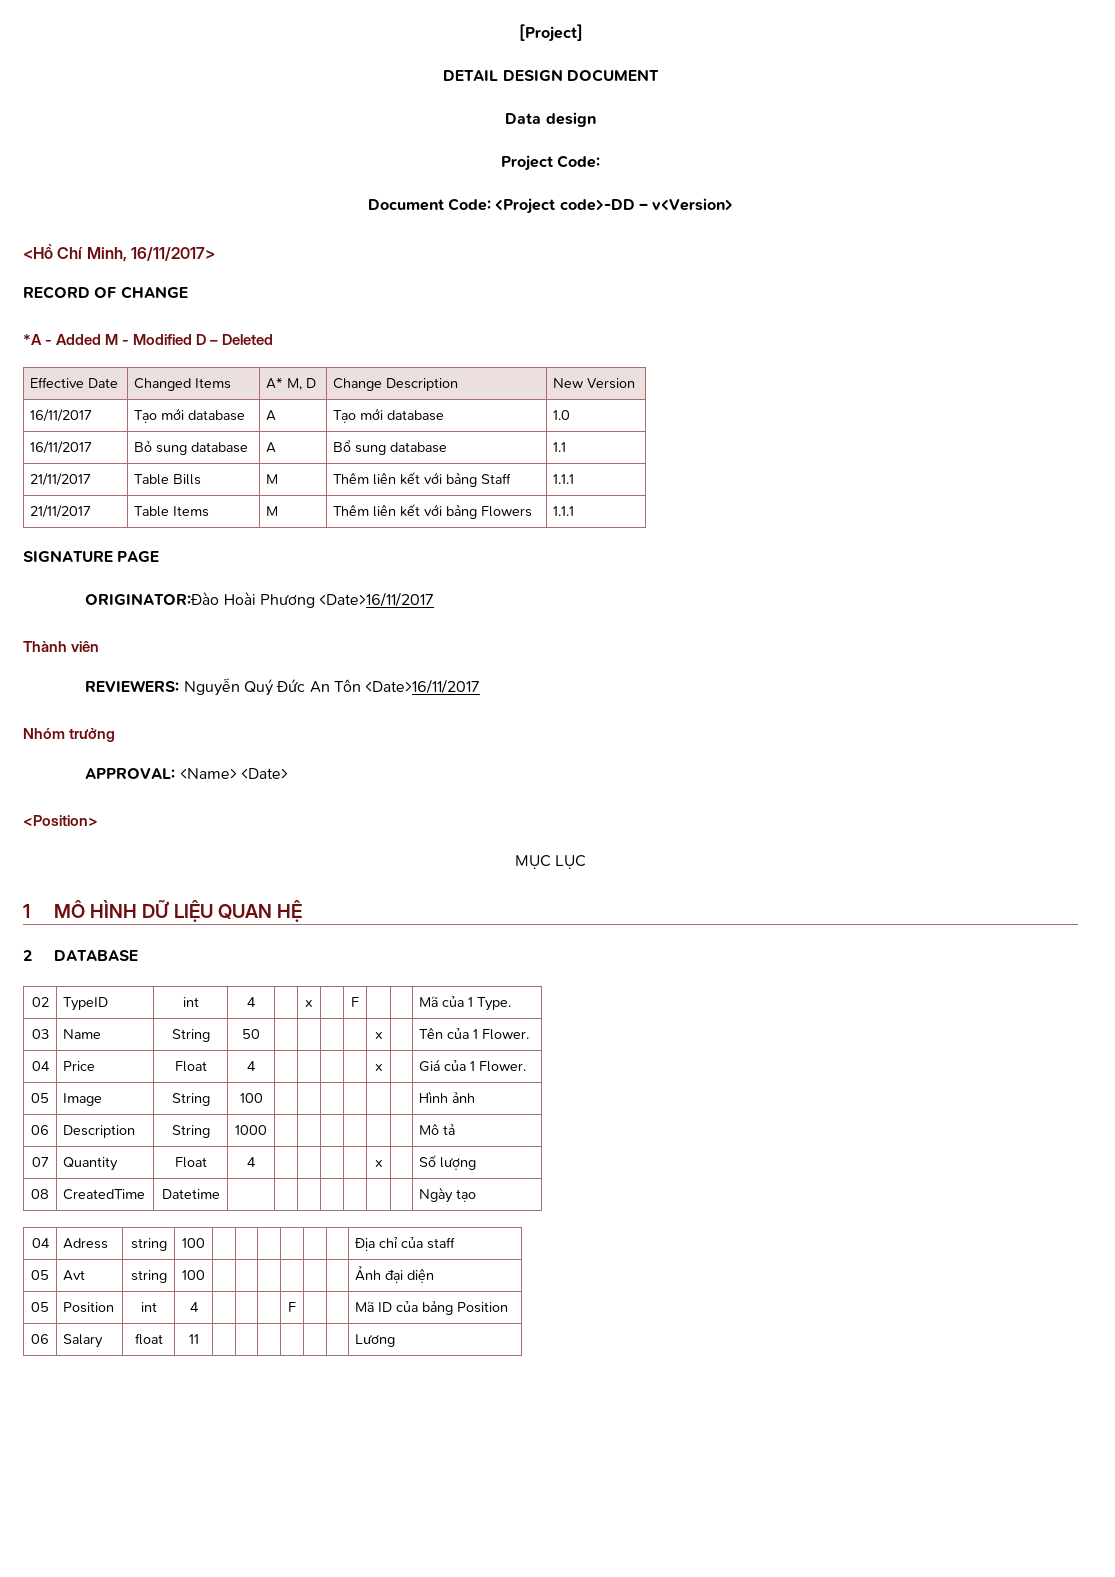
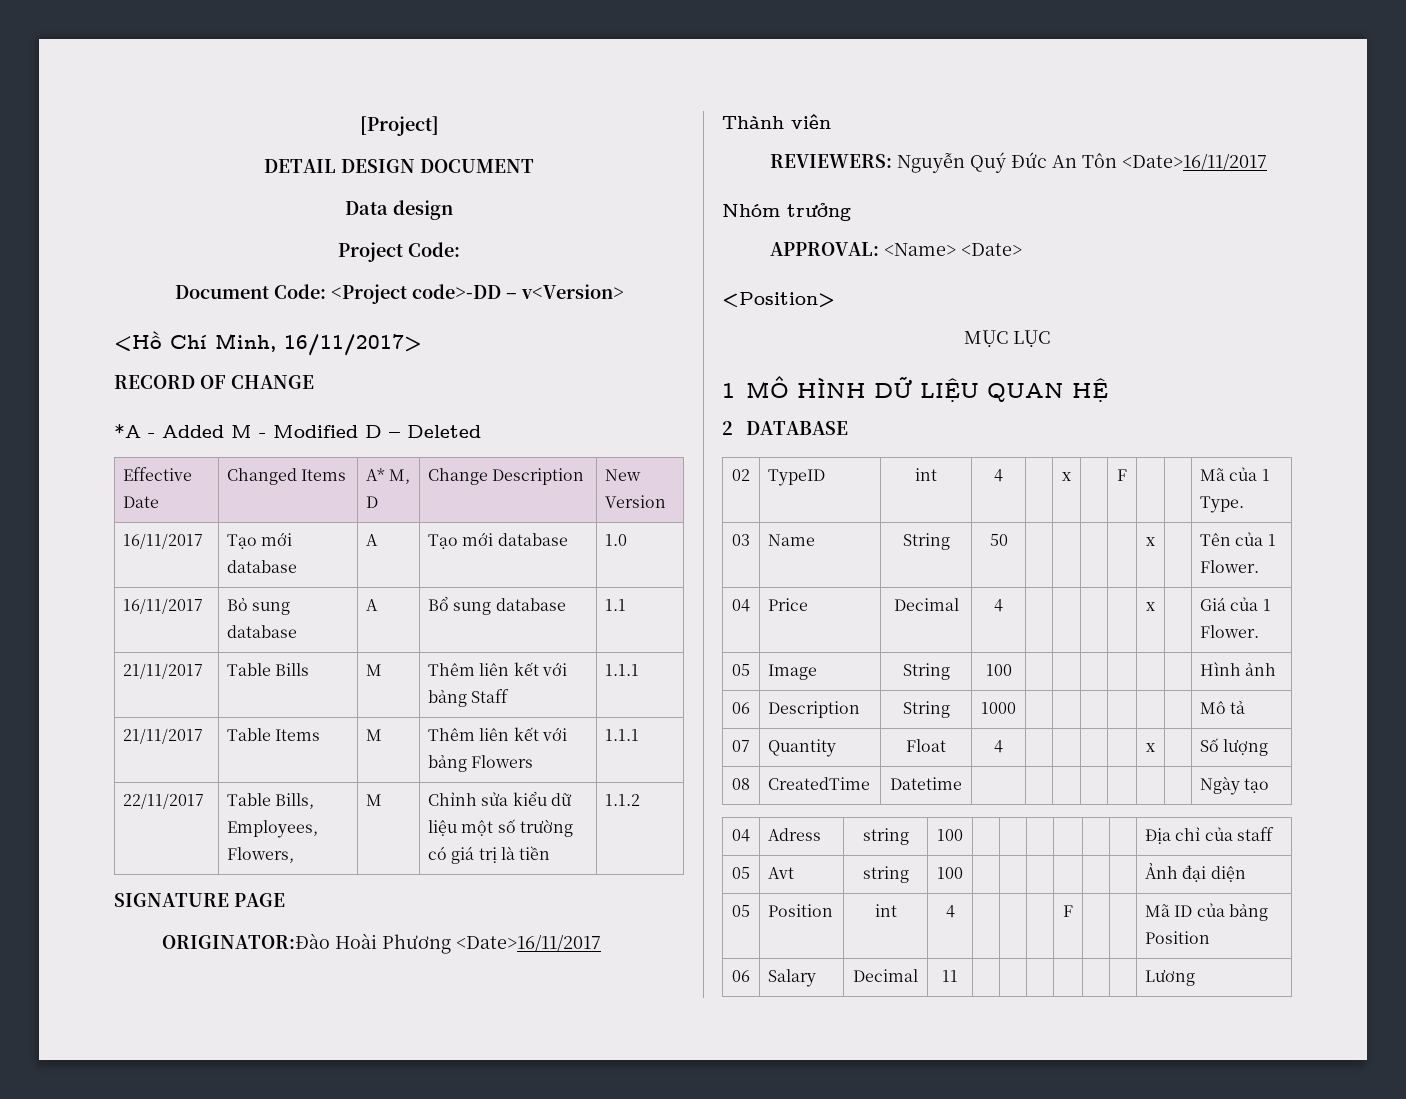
+ 22/11/2017 | Table Bills, Employees, Flowers, | M | Chỉnh sửa kiểu dữ liệu một số trường có giá trị là tiền | 1.1.2
- 04 | Price | Float | 4 | | | | | x | | Giá của 1 Flower.
+ 04 | Price | Decimal | 4 | | | | | x | | Giá của 1 Flower.
- 06 | Salary | float | 11 | | | | | | | Lương
+ 06 | Salary | Decimal | 11 | | | | | | | Lương

